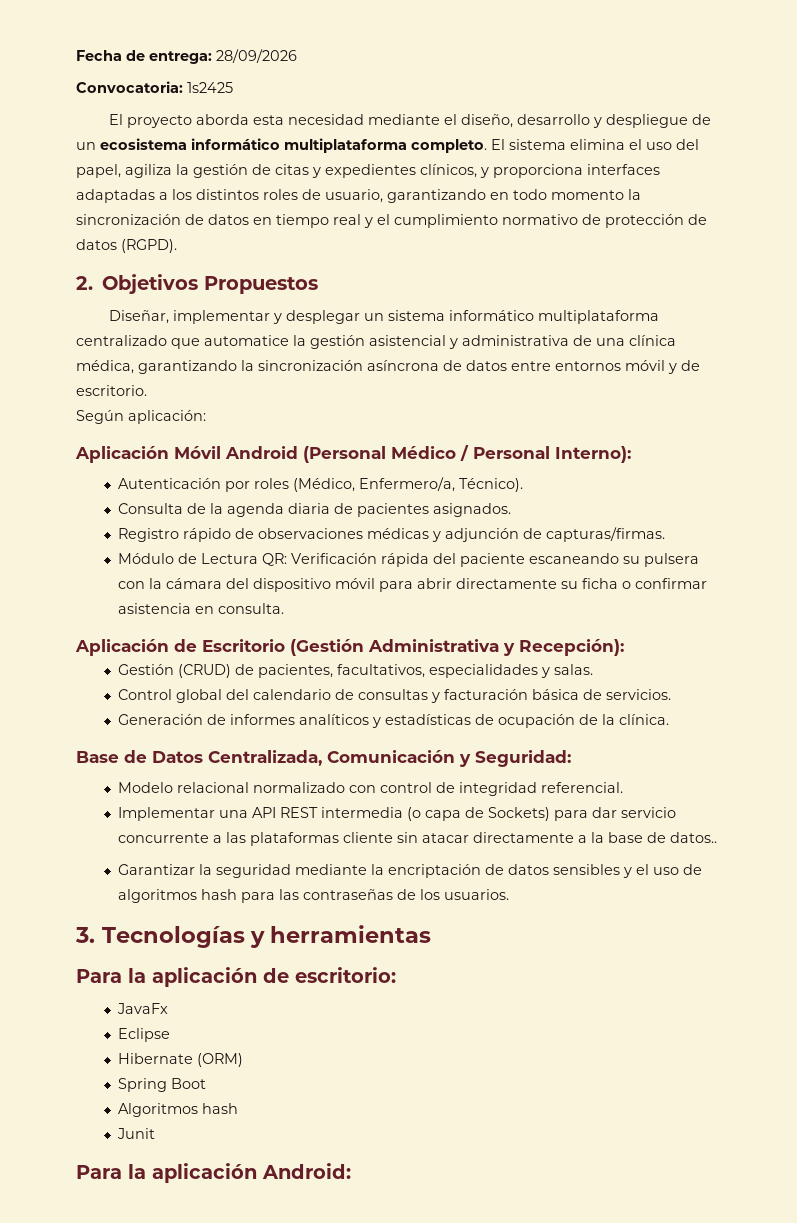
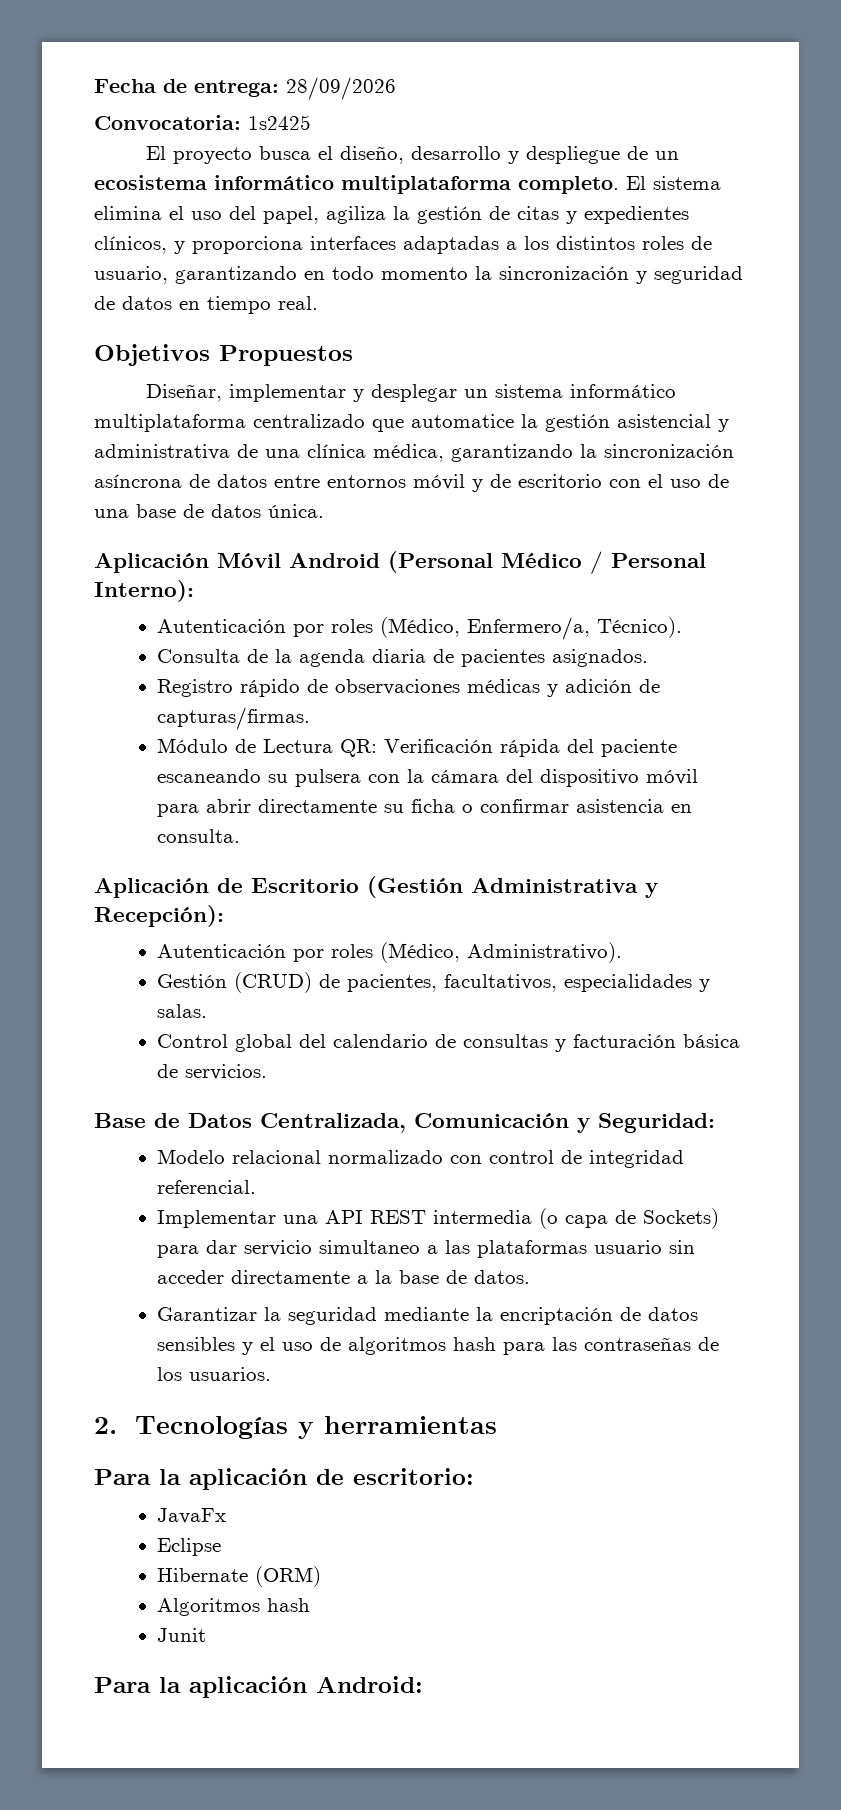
- El proyecto aborda esta necesidad mediante el diseño, desarrollo y despliegue de un ecosistema informático multiplataforma completo.
+ El proyecto busca el diseño, desarrollo y despliegue de un ecosistema informático multiplataforma completo.
- El sistema elimina el uso del papel, agiliza la gestión de citas y expedientes clínicos, y proporciona interfaces adaptadas a los distintos roles de usuario, garantizando en todo momento la sincronización de datos en tiempo real y el cumplimiento normativo de protección de datos (RGPD).
- 2. Objetivos Propuestos
+ El sistema elimina el uso del papel, agiliza la gestión de citas y expedientes clínicos, y proporciona interfaces adaptadas a los distintos roles de usuario, garantizando en todo momento la sincronización y seguridad de datos en tiempo real.
+ Objetivos Propuestos
- Diseñar, implementar y desplegar un sistema informático multiplataforma centralizado que automatice la gestión asistencial y administrativa de una clínica médica, garantizando la sincronización asíncrona de datos entre entornos móvil y de escritorio.
- Según aplicación:
+ Diseñar, implementar y desplegar un sistema informático multiplataforma centralizado que automatice la gestión asistencial y administrativa de una clínica médica, garantizando la sincronización asíncrona de datos entre entornos móvil y de escritorio con el uso de una base de datos única.
- Registro rápido de observaciones médicas y adjunción de capturas/firmas.
+ Registro rápido de observaciones médicas y adición de capturas/firmas.
+ Autenticación por roles (Médico, Administrativo).
- Generación de informes analíticos y estadísticas de ocupación de la clínica.
- Implementar una API REST intermedia (o capa de Sockets) para dar servicio concurrente a las plataformas cliente sin atacar directamente a la base de datos..
+ Implementar una API REST intermedia (o capa de Sockets) para dar servicio simultaneo a las plataformas usuario sin acceder directamente a la base de datos.
- 3. Tecnologías y herramientas
+ 2. Tecnologías y herramientas
- Spring Boot

